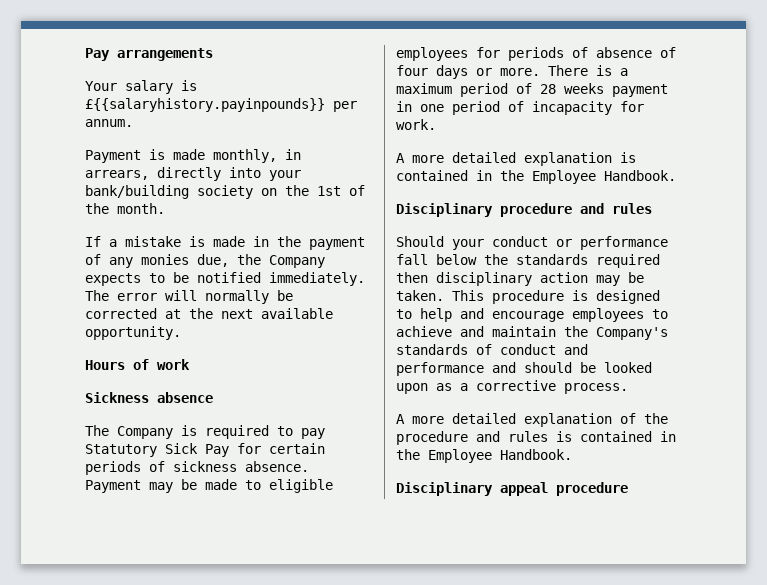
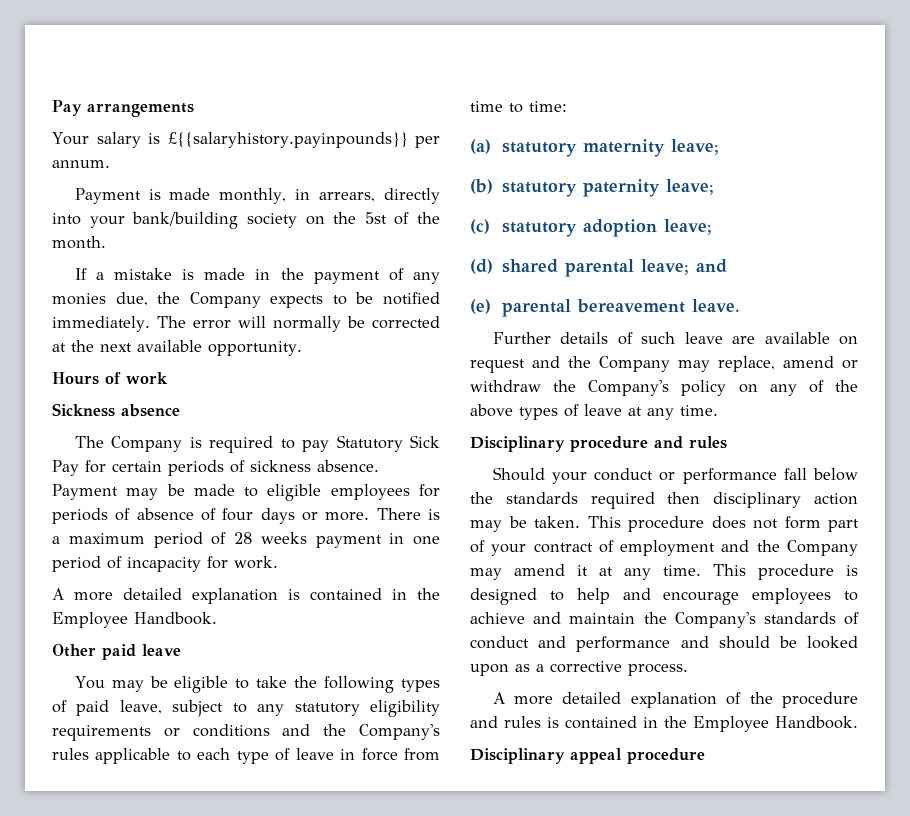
- Payment is made monthly, in arrears, directly into your bank/building society on the 1st of the month.
+ Payment is made monthly, in arrears, directly into your bank/building society on the 5st of the month.
+ Other paid leave
+ You may be eligible to take the following types of paid leave, subject to any statutory eligibility requirements or conditions and the Company's rules applicable to each type of leave in force from time to time:
+ (a) statutory maternity leave;
+ (b) statutory paternity leave;
+ (c) statutory adoption leave;
+ (d) shared parental leave; and
+ (e) parental bereavement leave.
+ Further details of such leave are available on request and the Company may replace, amend or withdraw the Company's policy on any of the above types of leave at any time.
- This procedure is designed to help and encourage employees to achieve and maintain the Company's standards of conduct and performance and should be looked upon as a corrective process.
+ This procedure does not form part of your contract of employment and the Company may amend it at any time. This procedure is designed to help and encourage employees to achieve and maintain the Company's standards of conduct and performance and should be looked upon as a corrective process.

